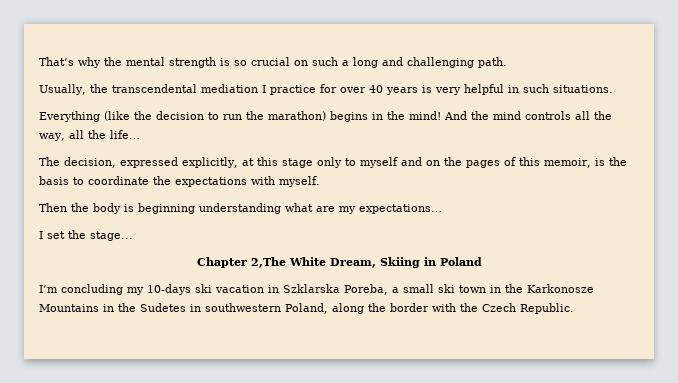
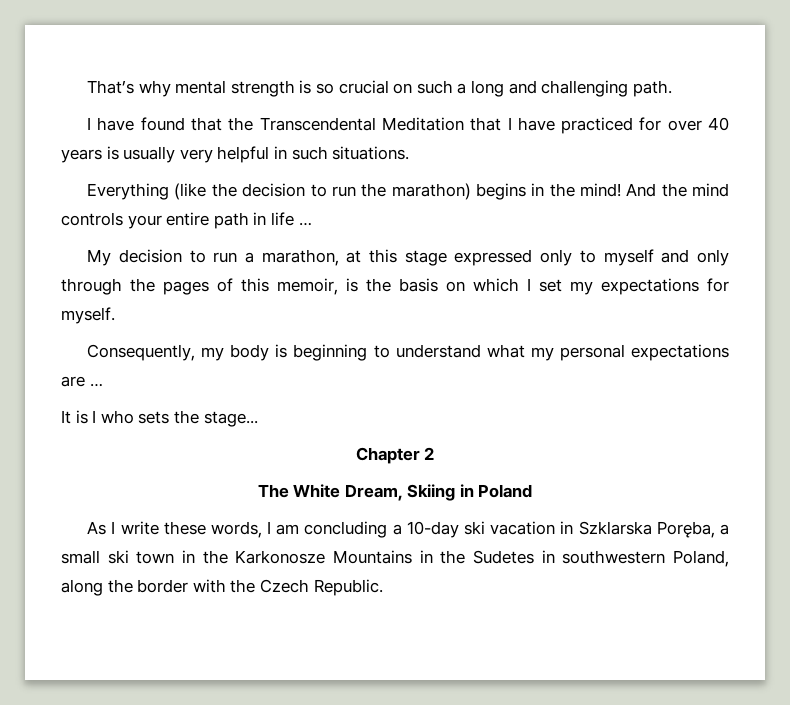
- That’s why the mental strength is so crucial on such a long and challenging path.
+ That’s why mental strength is so crucial on such a long and challenging path.
- Usually, the transcendental mediation I practice for over 40 years is very helpful in such situations.
+ I have found that the Transcendental Meditation that I have practiced for over 40 years is usually very helpful in such situations.
- And the mind controls all the way, all the life…
- The decision, expressed explicitly, at this stage only to myself and on the pages of this memoir, is the basis to coordinate the expectations with myself.
+ And the mind controls your entire path in life …
+ My decision to run a marathon, at this stage expressed only to myself and only through the pages of this memoir, is the basis on which I set my expectations for myself.
- Then the body is beginning understanding what are my expectations…
- I set the stage...
+ Consequently, my body is beginning to understand what my personal expectations are …
+ It is I who sets the stage...
- Chapter 2,The White Dream, Skiing in Poland
+ Chapter 2
+ The White Dream, Skiing in Poland
- I’m concluding my 10-days ski vacation in Szklarska Poreba, a small ski town in the Karkonosze Mountains in the Sudetes in southwestern Poland, along the border with the Czech Republic.
+ As I write these words, I am concluding a 10-day ski vacation in Szklarska Poręba, a small ski town in the Karkonosze Mountains in the Sudetes in southwestern Poland, along the border with the Czech Republic.

